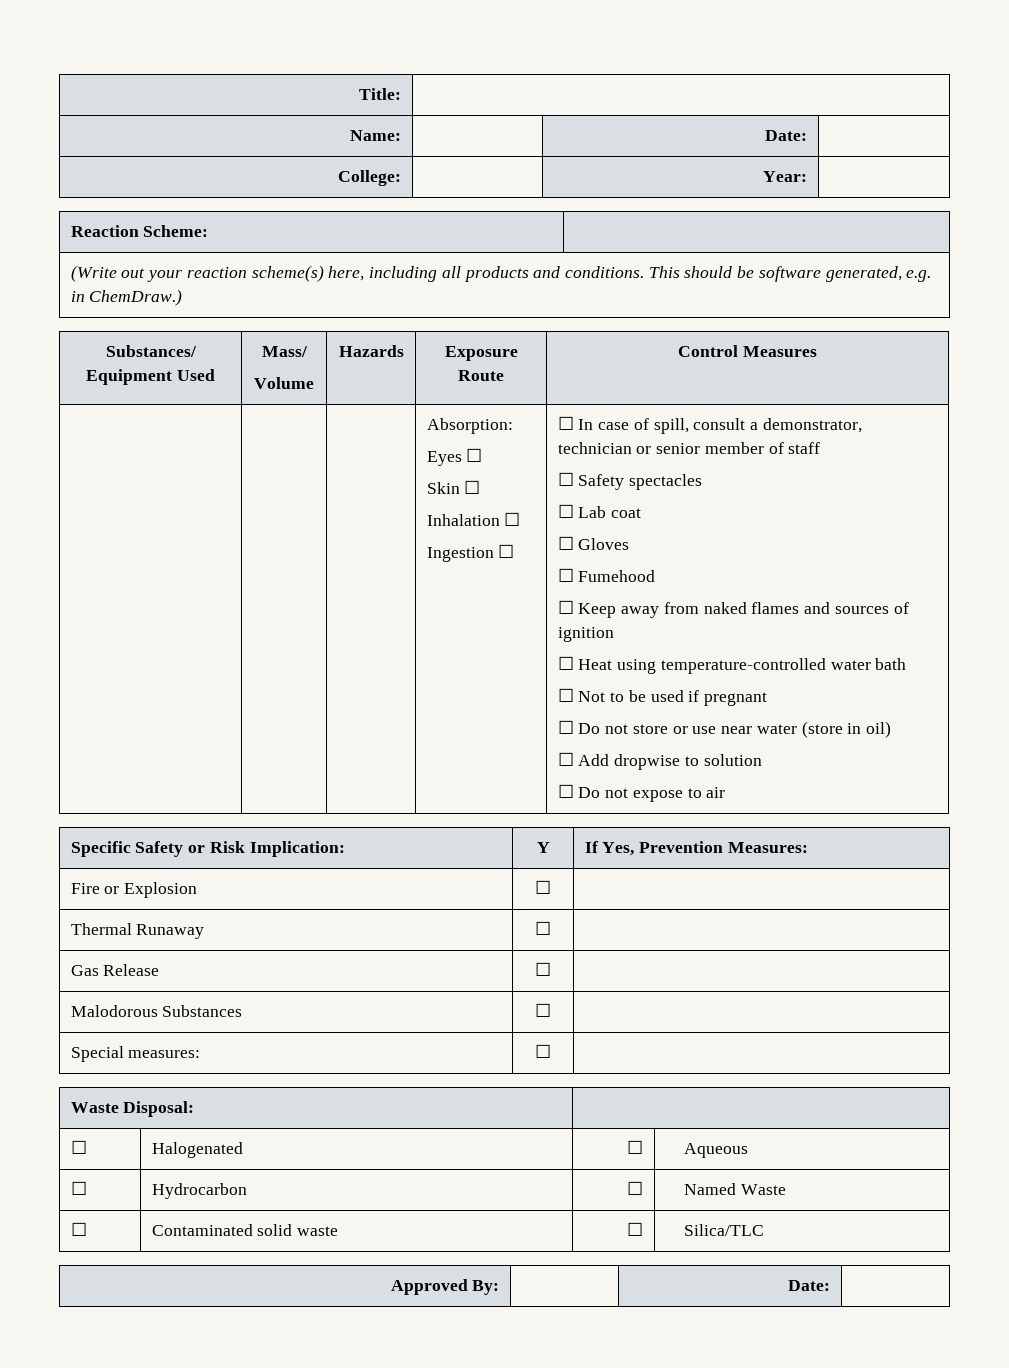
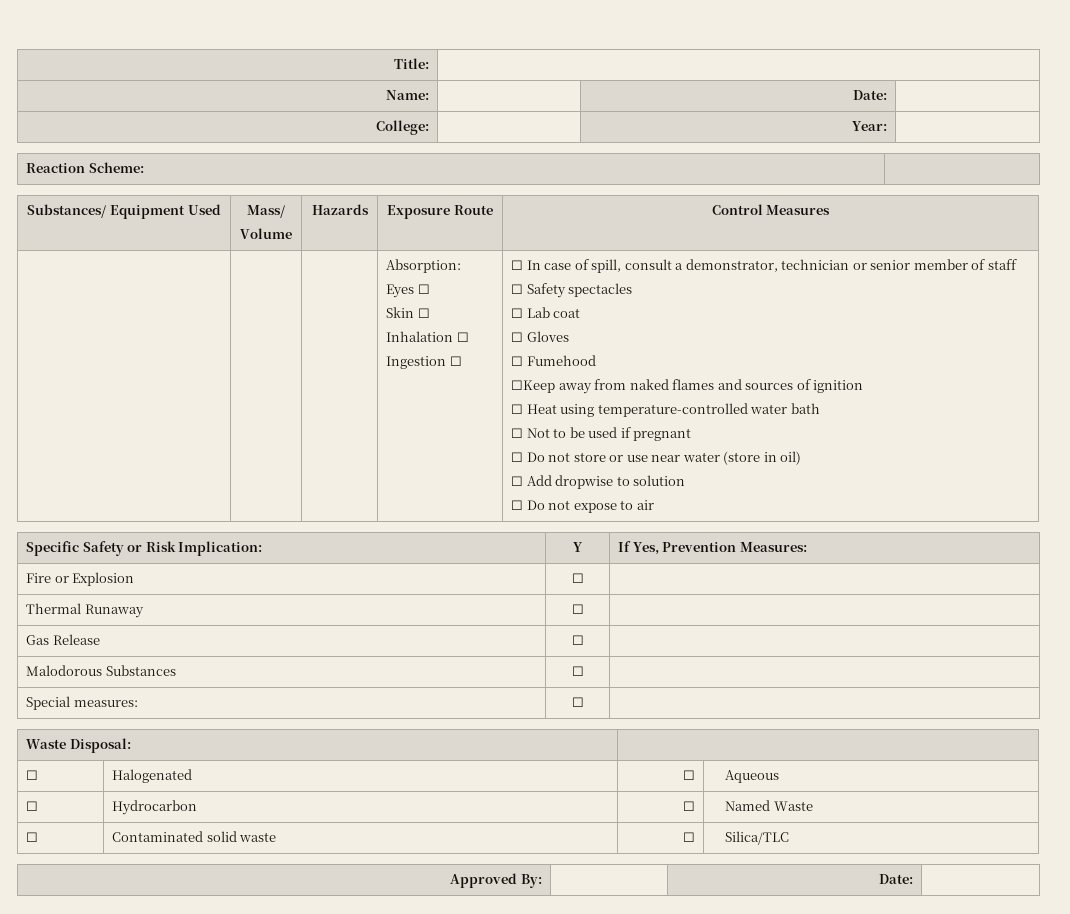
- (Write out your reaction scheme(s) here, including all products and conditions. This should be software generated, e.g. in ChemDraw.)
- ☐ Keep away from naked flames and sources of ignition
+ ☐Keep away from naked flames and sources of ignition

